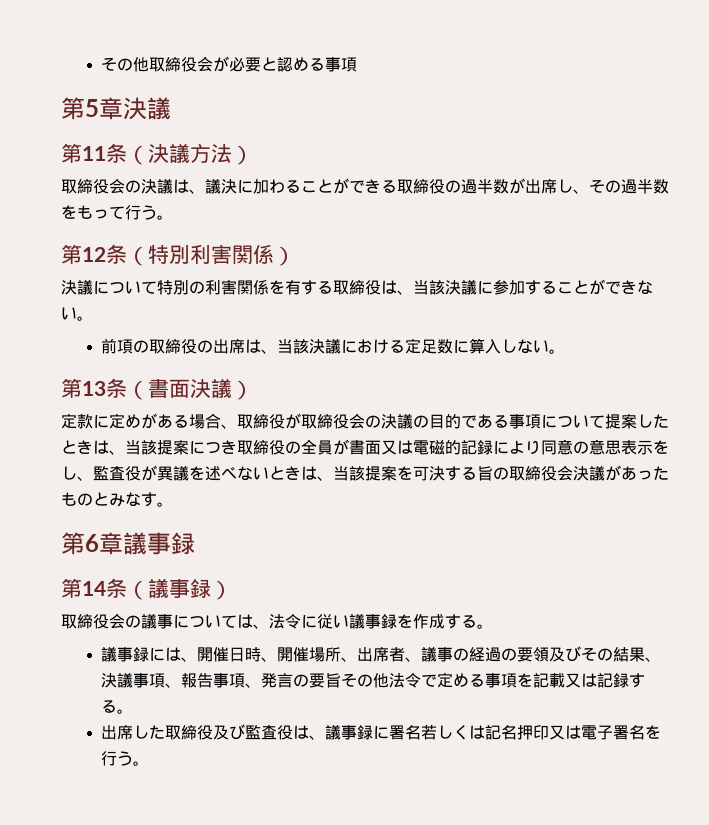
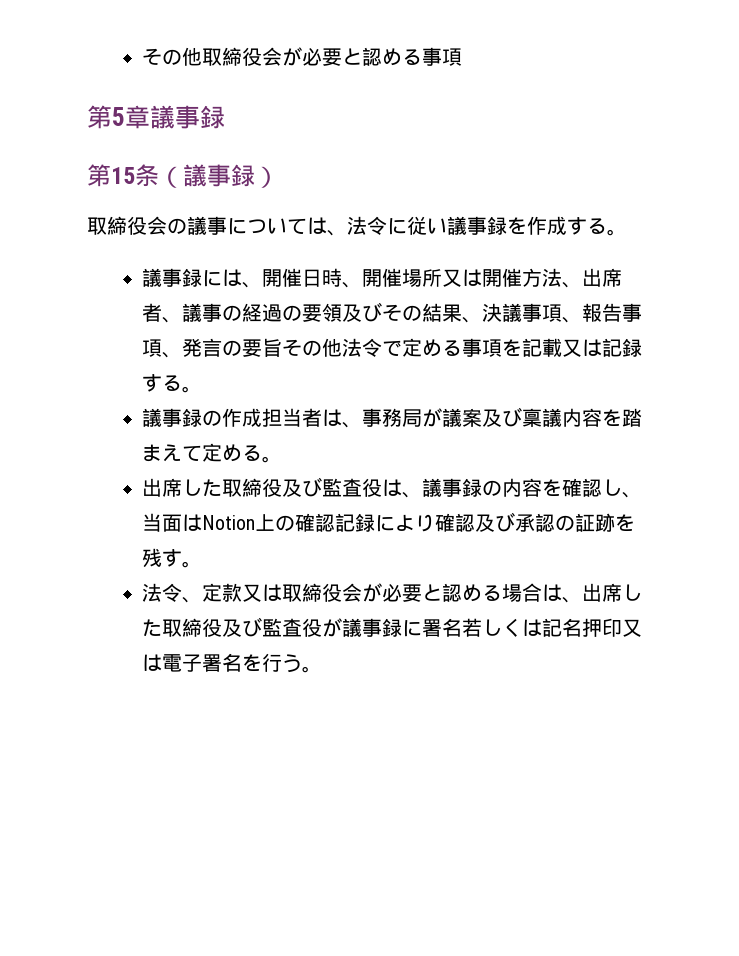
- 第5章決議
- 第11条（決議方法）
- 取締役会の決議は、議決に加わることができる取締役の過半数が出席し、その過半数をもって行う。
- 第12条（特別利害関係）
- 決議について特別の利害関係を有する取締役は、当該決議に参加することができない。
- 前項の取締役の出席は、当該決議における定足数に算入しない。
- 第13条（書面決議）
- 定款に定めがある場合、取締役が取締役会の決議の目的である事項について提案したときは、当該提案につき取締役の全員が書面又は電磁的記録により同意の意思表示をし、監査役が異議を述べないときは、当該提案を可決する旨の取締役会決議があったものとみなす。
- 第6章議事録
+ 第5章議事録
- 第14条（議事録）
+ 第15条（議事録）
- 議事録には、開催日時、開催場所、出席者、議事の経過の要領及びその結果、決議事項、報告事項、発言の要旨その他法令で定める事項を記載又は記録する。
+ 議事録には、開催日時、開催場所又は開催方法、出席者、議事の経過の要領及びその結果、決議事項、報告事項、発言の要旨その他法令で定める事項を記載又は記録する。
+ 議事録の作成担当者は、事務局が議案及び稟議内容を踏まえて定める。
- 出席した取締役及び監査役は、議事録に署名若しくは記名押印又は電子署名を行う。
+ 出席した取締役及び監査役は、議事録の内容を確認し、当面はNotion上の確認記録により確認及び承認の証跡を残す。
+ 法令、定款又は取締役会が必要と認める場合は、出席した取締役及び監査役が議事録に署名若しくは記名押印又は電子署名を行う。

